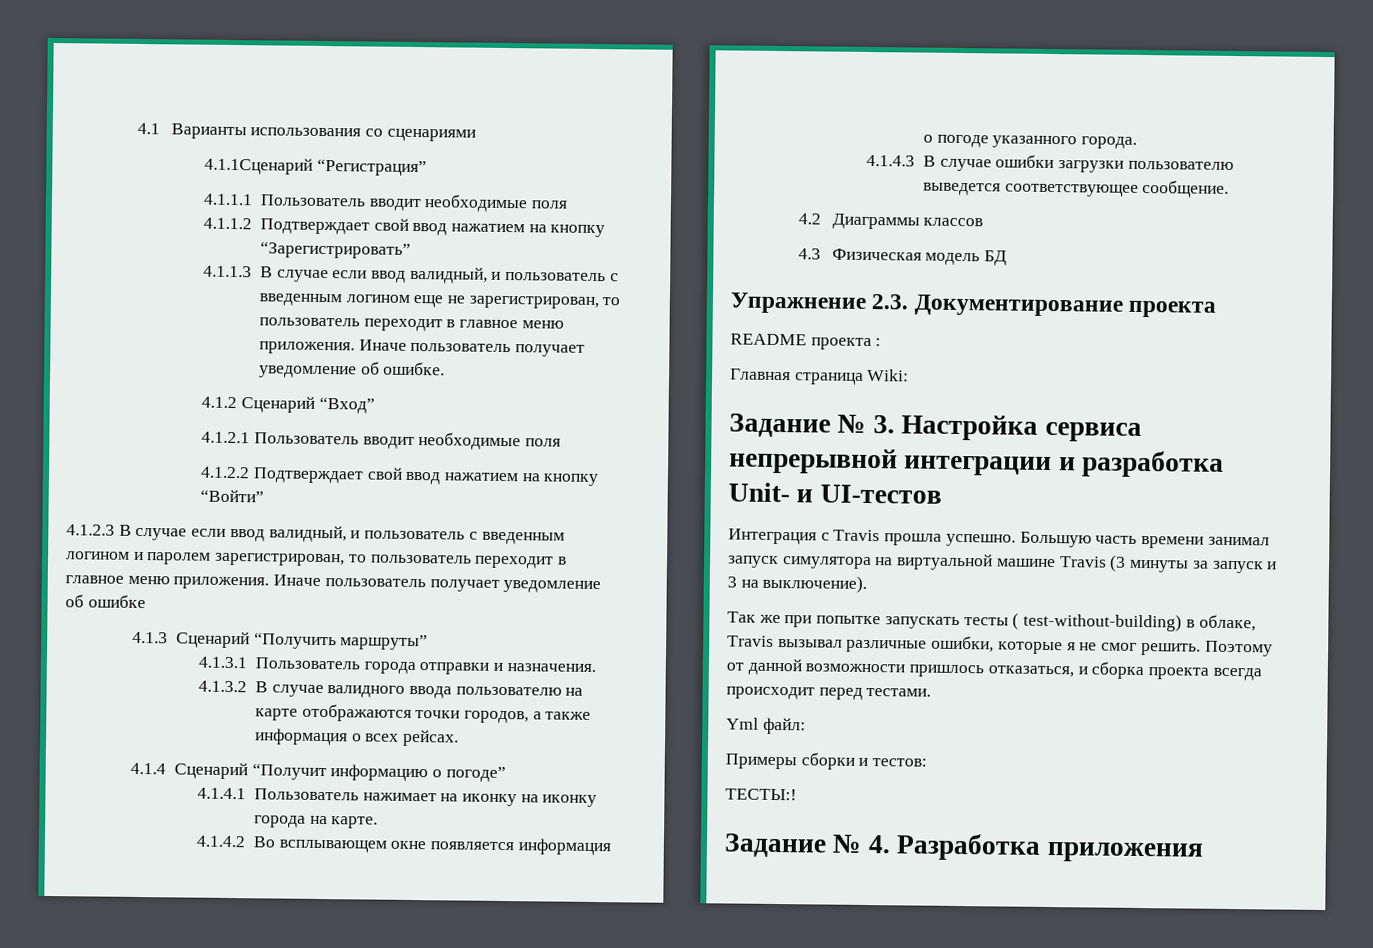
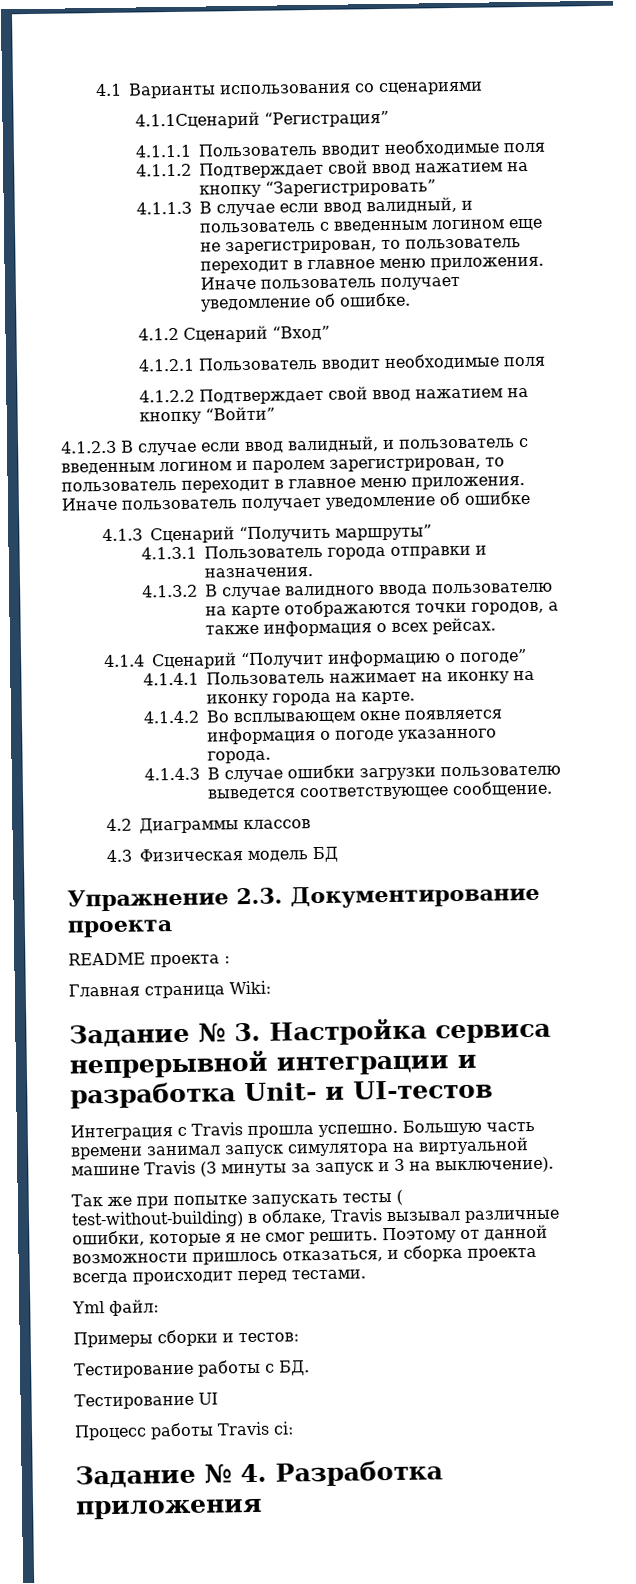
- ТЕСТЫ:!
+ Тестирование работы с БД.
+ Тестирование UI
+ Процесс работы Travis ci:

